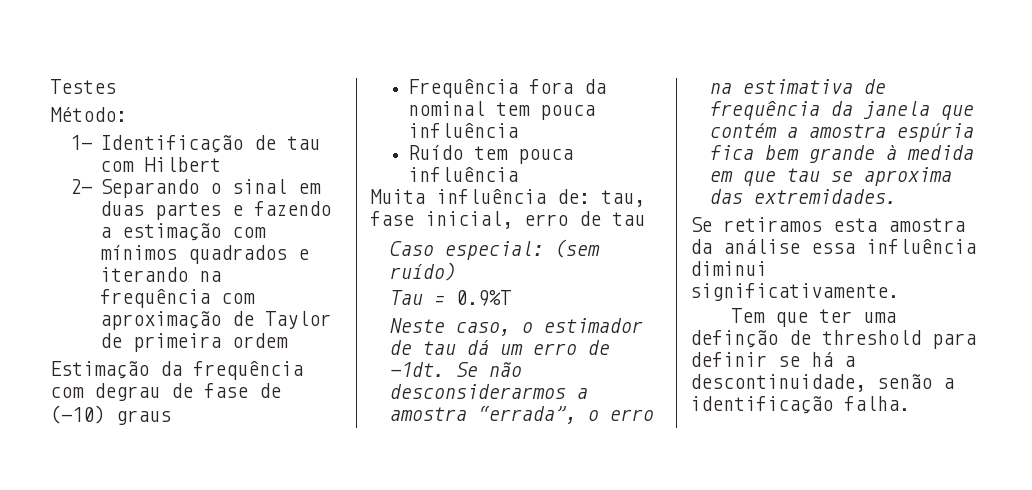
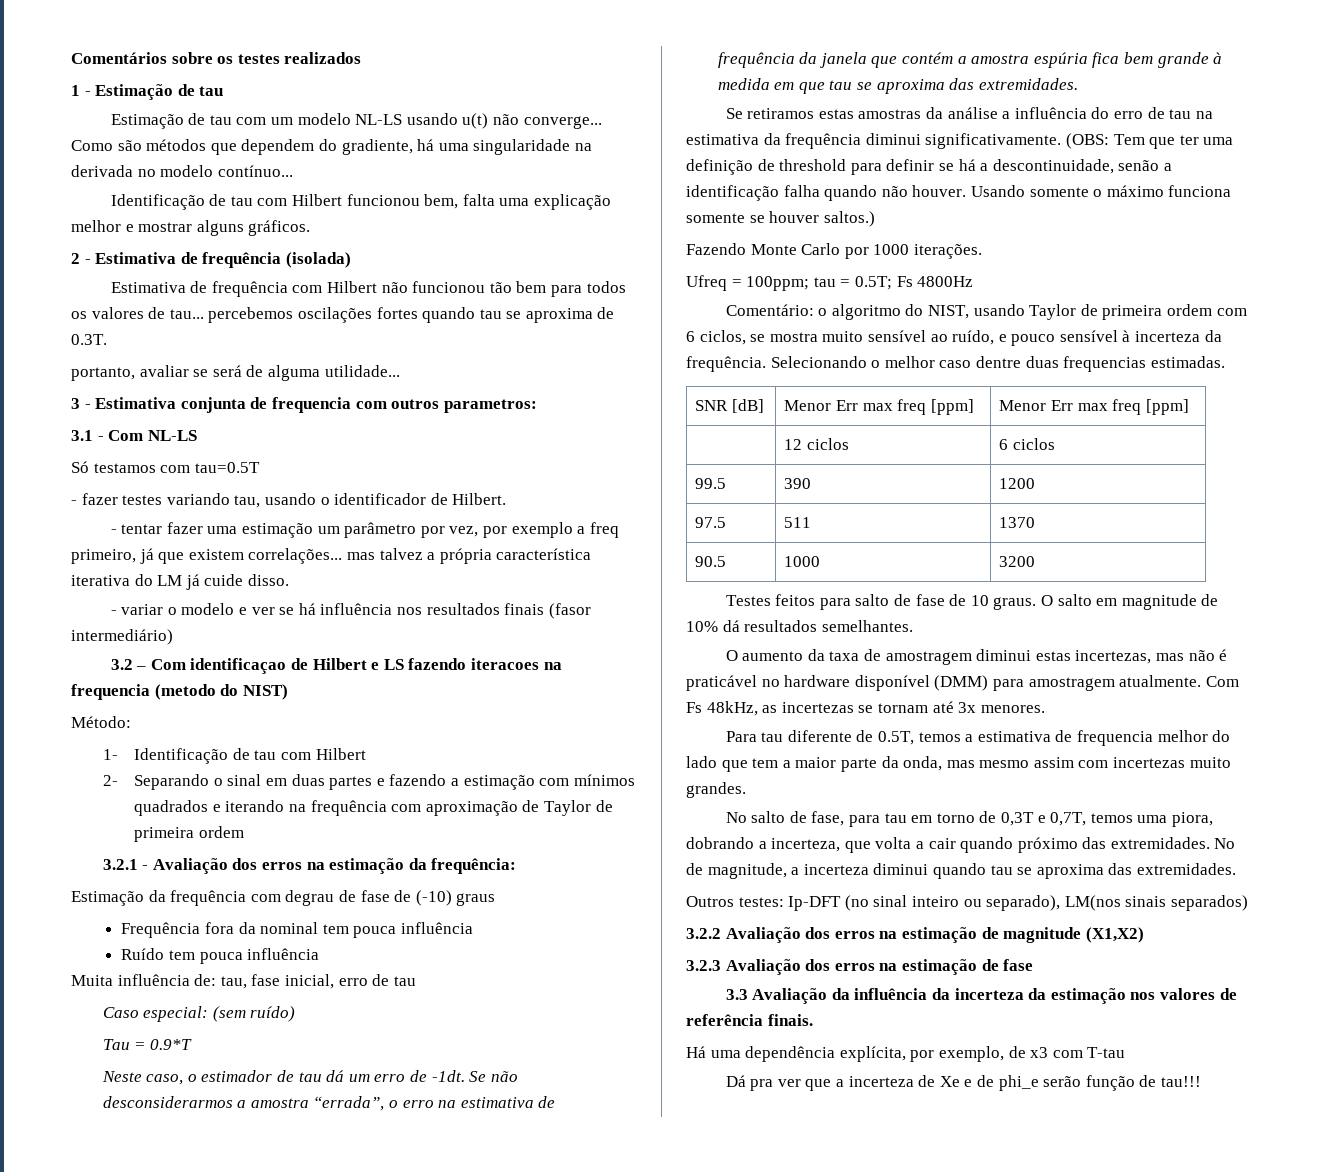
- Testes
+ Comentários sobre os testes realizados
+ 1 - Estimação de tau
+ Estimação de tau com um modelo NL-LS usando u(t) não converge... Como são métodos que dependem do gradiente, há uma singularidade na derivada no modelo contínuo...
+ Identificação de tau com Hilbert funcionou bem, falta uma explicação melhor e mostrar alguns gráficos.
+ 2 - Estimativa de frequência (isolada)
+ Estimativa de frequência com Hilbert não funcionou tão bem para todos os valores de tau... percebemos oscilações fortes quando tau se aproxima de 0.3T.
+ portanto, avaliar se será de alguma utilidade...
+ 3 - Estimativa conjunta de frequencia com outros parametros:
+ 3.1 - Com NL-LS
+ Só testamos com tau=0.5T
+ - fazer testes variando tau, usando o identificador de Hilbert.
+ - tentar fazer uma estimação um parâmetro por vez, por exemplo a freq primeiro, já que existem correlações... mas talvez a própria característica iterativa do LM já cuide disso.
+ - variar o modelo e ver se há influência nos resultados finais (fasor intermediário)
+ 3.2 – Com identificaçao de Hilbert e LS fazendo iteracoes na frequencia (metodo do NIST)
+ 3.2.1 - Avaliação dos erros na estimação da frequência:
- Tau = 0.9%T
+ Tau = 0.9*T
- Se retiramos esta amostra da análise essa influência diminui significativamente.
- Tem que ter uma definção de threshold para definir se há a descontinuidade, senão a identificação falha.
+ Se retiramos estas amostras da análise a influência do erro de tau na estimativa da frequência diminui significativamente. (OBS: Tem que ter uma definição de threshold para definir se há a descontinuidade, senão a identificação falha quando não houver. Usando somente o máximo funciona somente se houver saltos.)
+ Fazendo Monte Carlo por 1000 iterações.
+ Ufreq = 100ppm; tau = 0.5T; Fs 4800Hz
+ Comentário: o algoritmo do NIST, usando Taylor de primeira ordem com 6 ciclos, se mostra muito sensível ao ruído, e pouco sensível à incerteza da frequência. Selecionando o melhor caso dentre duas frequencias estimadas.
+ SNR [dB] | Menor Err max freq [ppm] | Menor Err max freq [ppm]
+ | 12 ciclos | 6 ciclos
+ 99.5 | 390 | 1200
+ 97.5 | 511 | 1370
+ 90.5 | 1000 | 3200
+ Testes feitos para salto de fase de 10 graus. O salto em magnitude de 10% dá resultados semelhantes.
+ O aumento da taxa de amostragem diminui estas incertezas, mas não é praticável no hardware disponível (DMM) para amostragem atualmente. Com Fs 48kHz, as incertezas se tornam até 3x menores.
+ Para tau diferente de 0.5T, temos a estimativa de frequencia melhor do lado que tem a maior parte da onda, mas mesmo assim com incertezas muito grandes.
+ No salto de fase, para tau em torno de 0,3T e 0,7T, temos uma piora, dobrando a incerteza, que volta a cair quando próximo das extremidades. No de magnitude, a incerteza diminui quando tau se aproxima das extremidades.
+ Outros testes: Ip-DFT (no sinal inteiro ou separado), LM(nos sinais separados)
+ 3.2.2 Avaliação dos erros na estimação de magnitude (X1,X2)
+ 3.2.3 Avaliação dos erros na estimação de fase
+ 3.3 Avaliação da influência da incerteza da estimação nos valores de referência finais.
+ Há uma dependência explícita, por exemplo, de x3 com T-tau
+ Dá pra ver que a incerteza de Xe e de phi_e serão função de tau!!!

